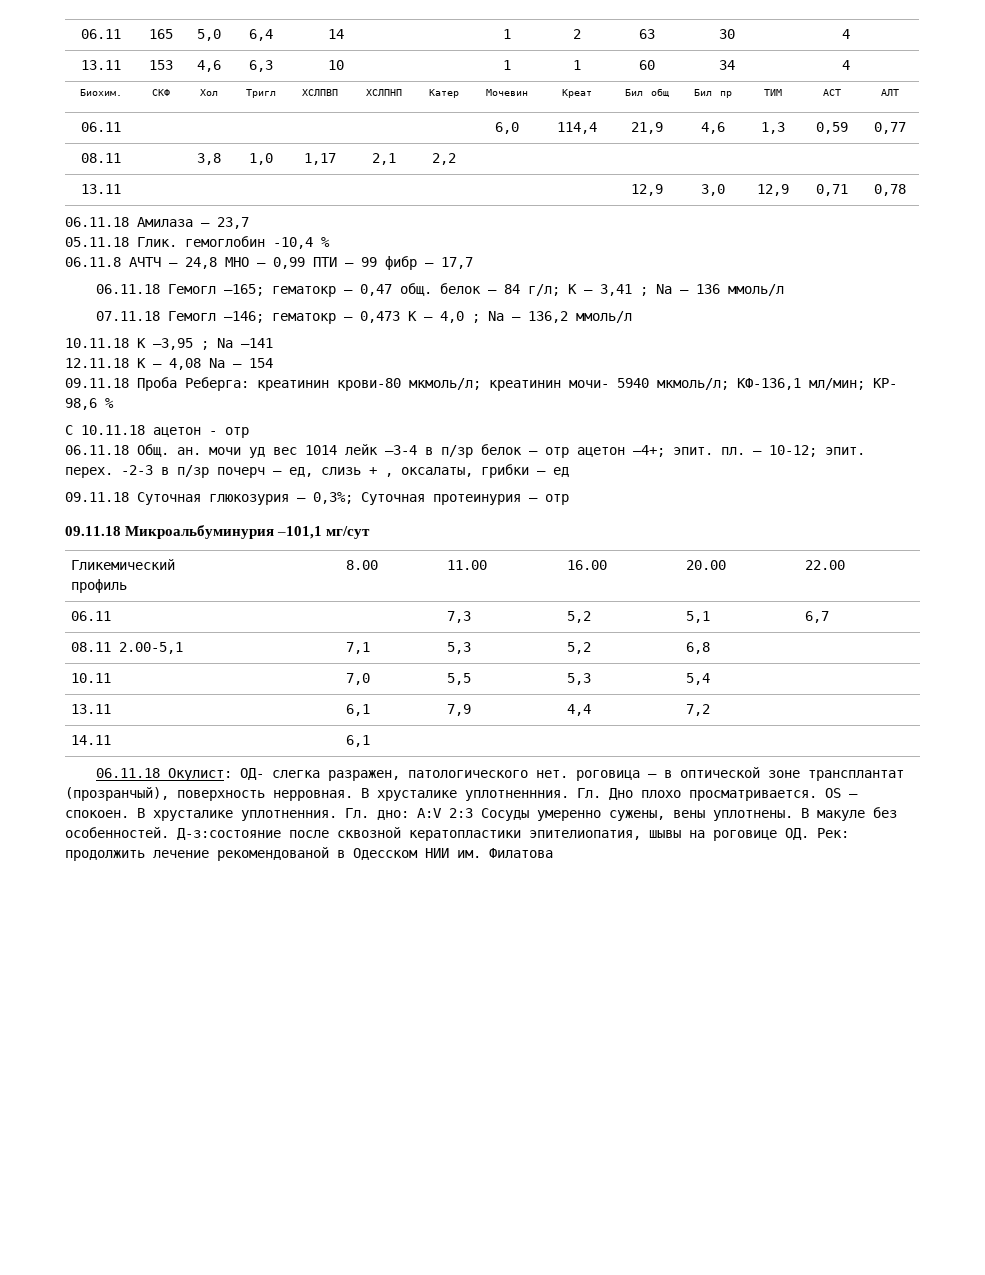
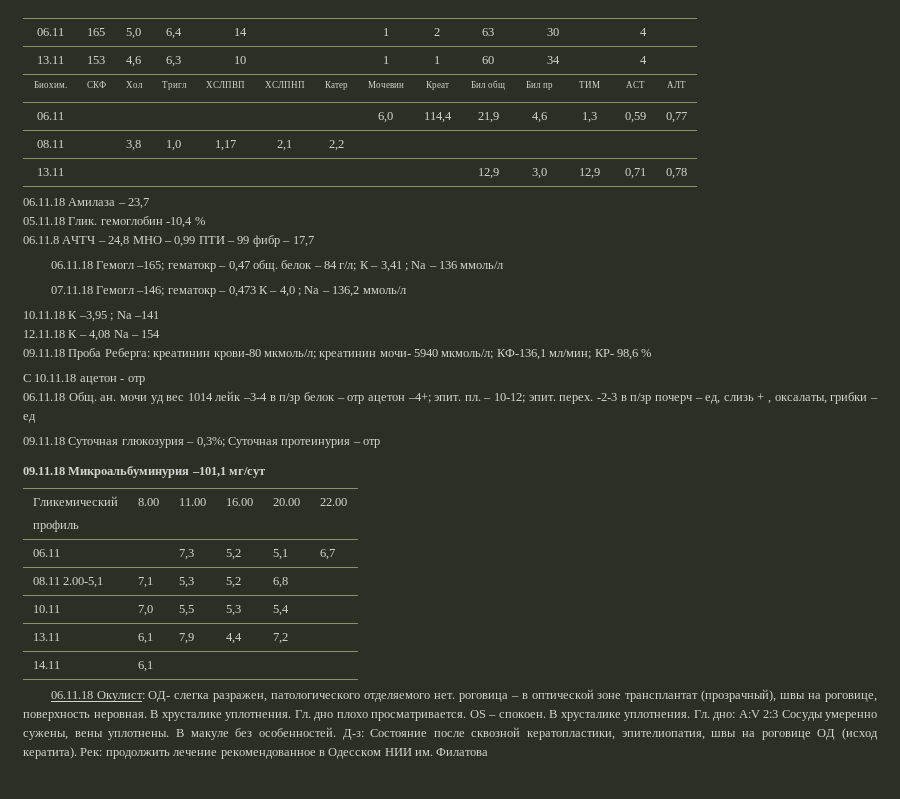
- 06.11.18 Окулист: ОД- слегка разражен, патологического нет. роговица – в оптической зоне трансплантат (прозранчый), поверхность нерровная. В хрусталике уплотненнния. Гл. Дно плохо просматривается.
+ 06.11.18 Окулист: ОД- слегка разражен, патологического отделяемого нет. роговица – в оптической зоне трансплантат (прозрачный), швы на роговице, поверхность неровная. В хрусталике уплотнения. Гл. дно плохо просматривается.
- OS – спокоен. В хрусталике уплотненния.
+ OS – спокоен. В хрусталике уплотнения.
- Д-з:состояние после сквозной кератопластики эпителиопатия, шывы на роговице ОД. Рек: продолжить лечение рекомендованой в Одесском НИИ им. Филатова
+ Д-з: Состояние после сквозной кератопластики, эпителиопатия, швы на роговице ОД (исход кератита). Рек: продолжить лечение рекомендованное в Одесском НИИ им. Филатова

